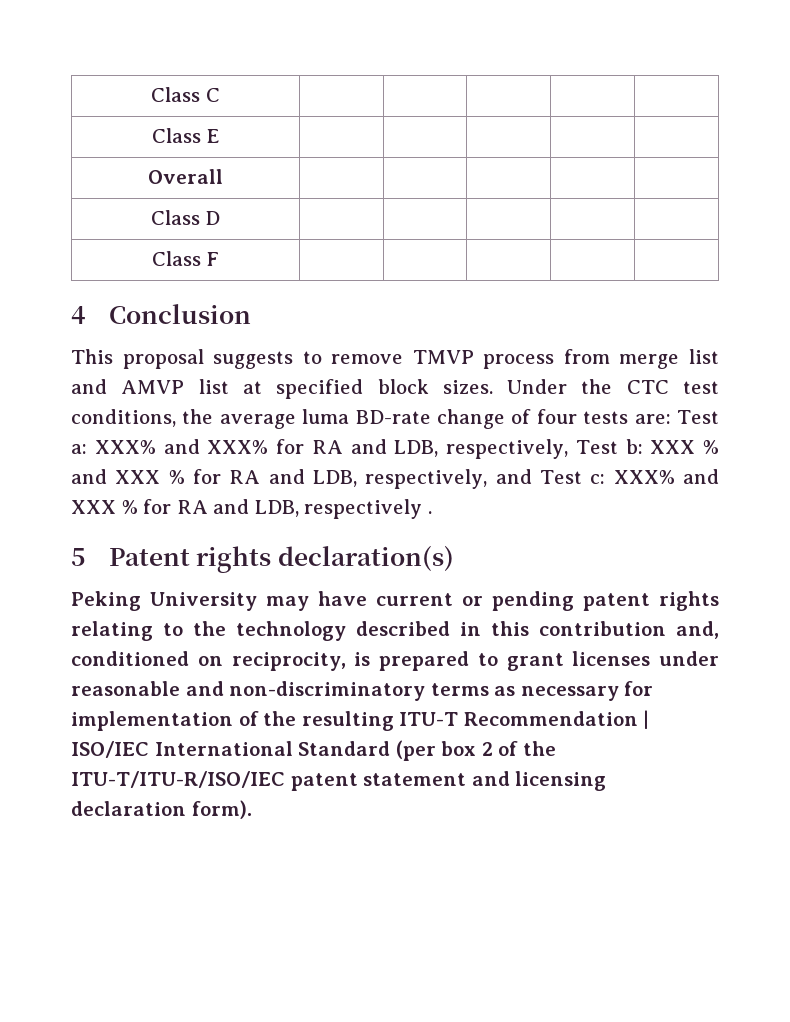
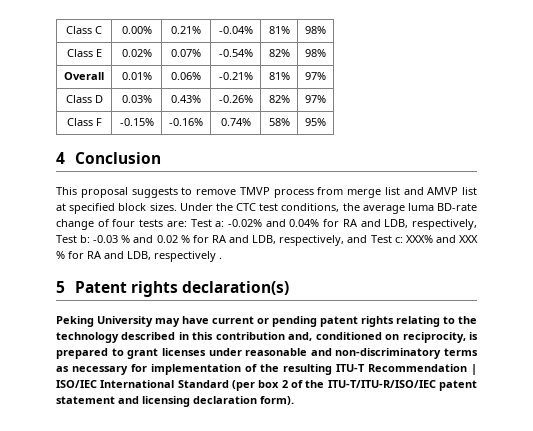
- Class C | | | | |
- Class E | | | | |
- Overall | | | | |
- Class D | | | | |
- Class F | | | | |
+ Class C | 0.00% | 0.21% | -0.04% | 81% | 98%
+ Class E | 0.02% | 0.07% | -0.54% | 82% | 98%
+ Overall | 0.01% | 0.06% | -0.21% | 81% | 97%
+ Class D | 0.03% | 0.43% | -0.26% | 82% | 97%
+ Class F | -0.15% | -0.16% | 0.74% | 58% | 95%
- Under the CTC test conditions, the average luma BD-rate change of four tests are: Test a: XXX% and XXX% for RA and LDB, respectively, Test b: XXX % and XXX % for RA and LDB, respectively, and Test c: XXX% and XXX % for RA and LDB, respectively .
+ Under the CTC test conditions, the average luma BD-rate change of four tests are: Test a: -0.02% and 0.04% for RA and LDB, respectively, Test b: -0.03 % and 0.02 % for RA and LDB, respectively, and Test c: XXX% and XXX % for RA and LDB, respectively .

